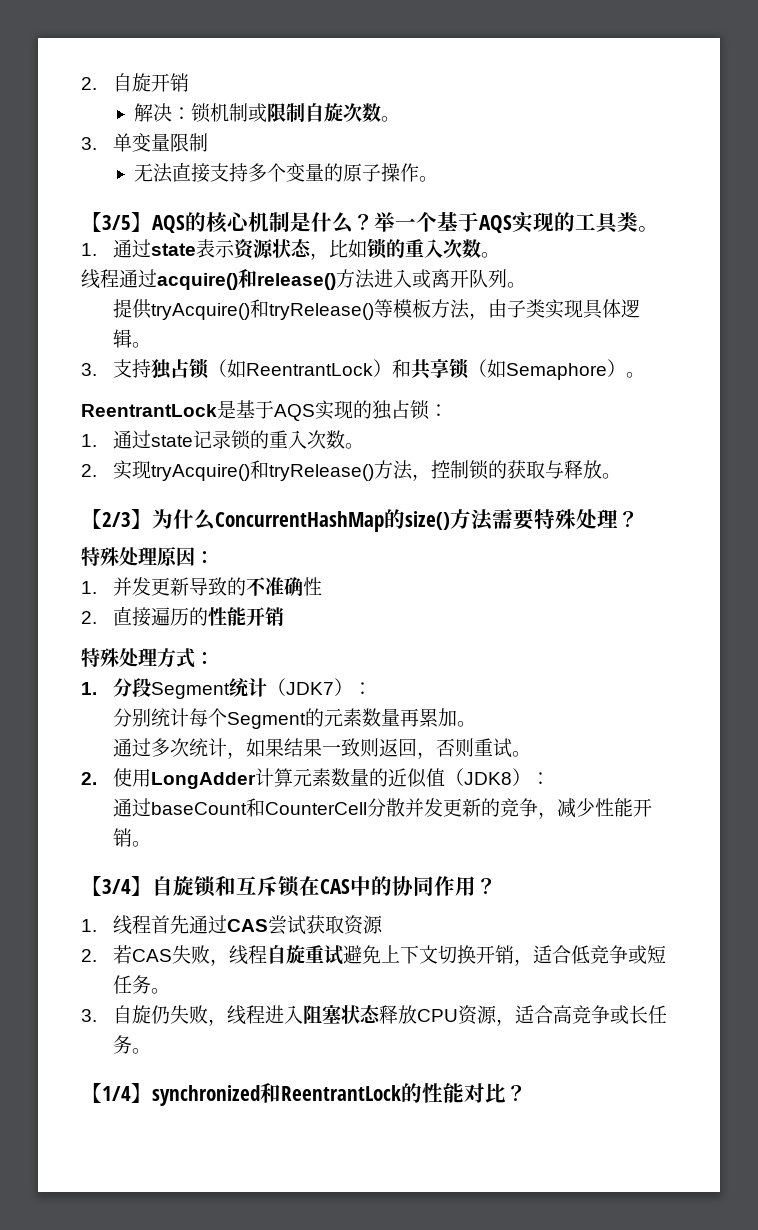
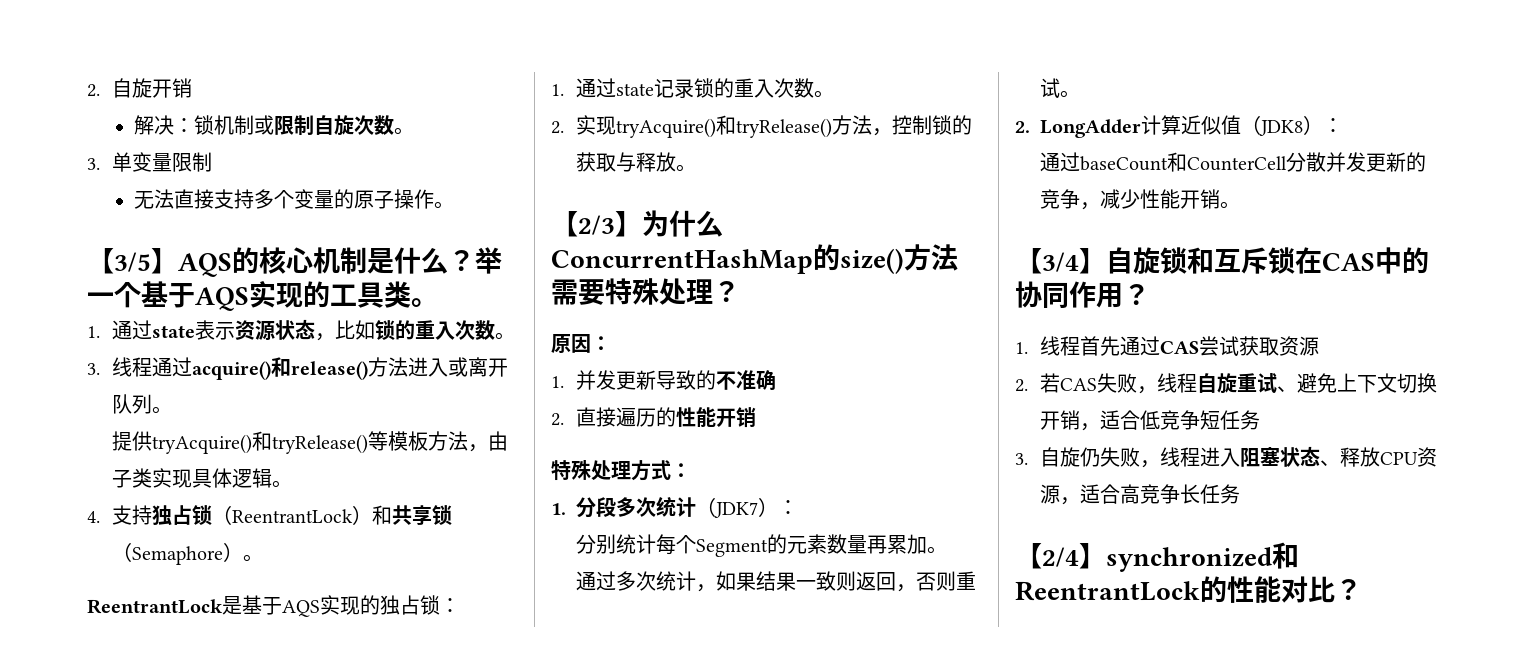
- 线程通过acquire()和release()方法进入或离开队列。
+ 3.线程通过acquire()和release()方法进入或离开队列。
- 3.支持独占锁（如ReentrantLock）和共享锁（如Semaphore）。
+ 4.支持独占锁（ReentrantLock）和共享锁（Semaphore）。
- 特殊处理原因：
+ 原因：
- 1.并发更新导致的不准确性
+ 1.并发更新导致的不准确
- 1.分段Segment统计（JDK7）：
+ 1.分段多次统计（JDK7）：
- 2.使用LongAdder计算元素数量的近似值（JDK8）：
+ 2. LongAdder计算近似值（JDK8）：
- 2.若CAS失败，线程自旋重试避免上下文切换开销，适合低竞争或短任务。
+ 2.若CAS失败，线程自旋重试、避免上下文切换开销，适合低竞争短任务
- 3.自旋仍失败，线程进入阻塞状态释放CPU资源，适合高竞争或长任务。
- 【1/4】synchronized和ReentrantLock的性能对比？
+ 3.自旋仍失败，线程进入阻塞状态、释放CPU资源，适合高竞争长任务
+ 【2/4】synchronized和ReentrantLock的性能对比？

